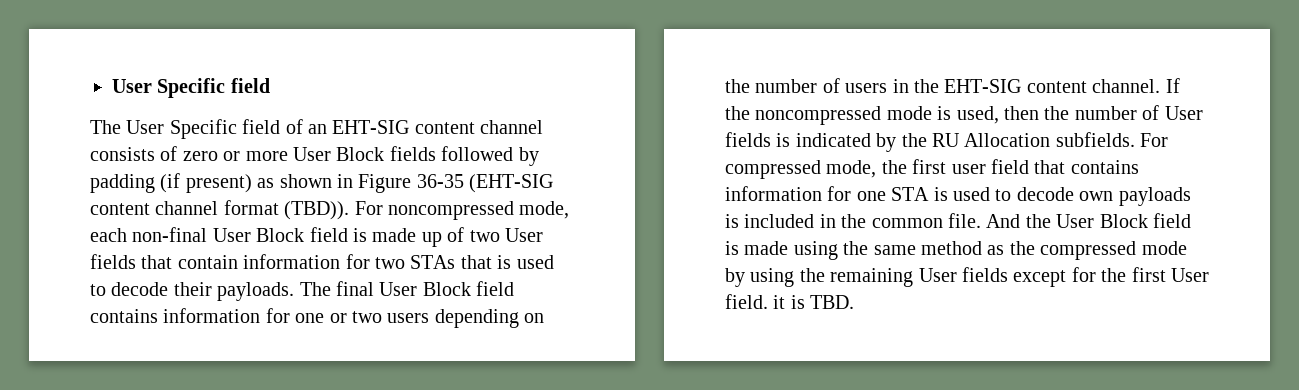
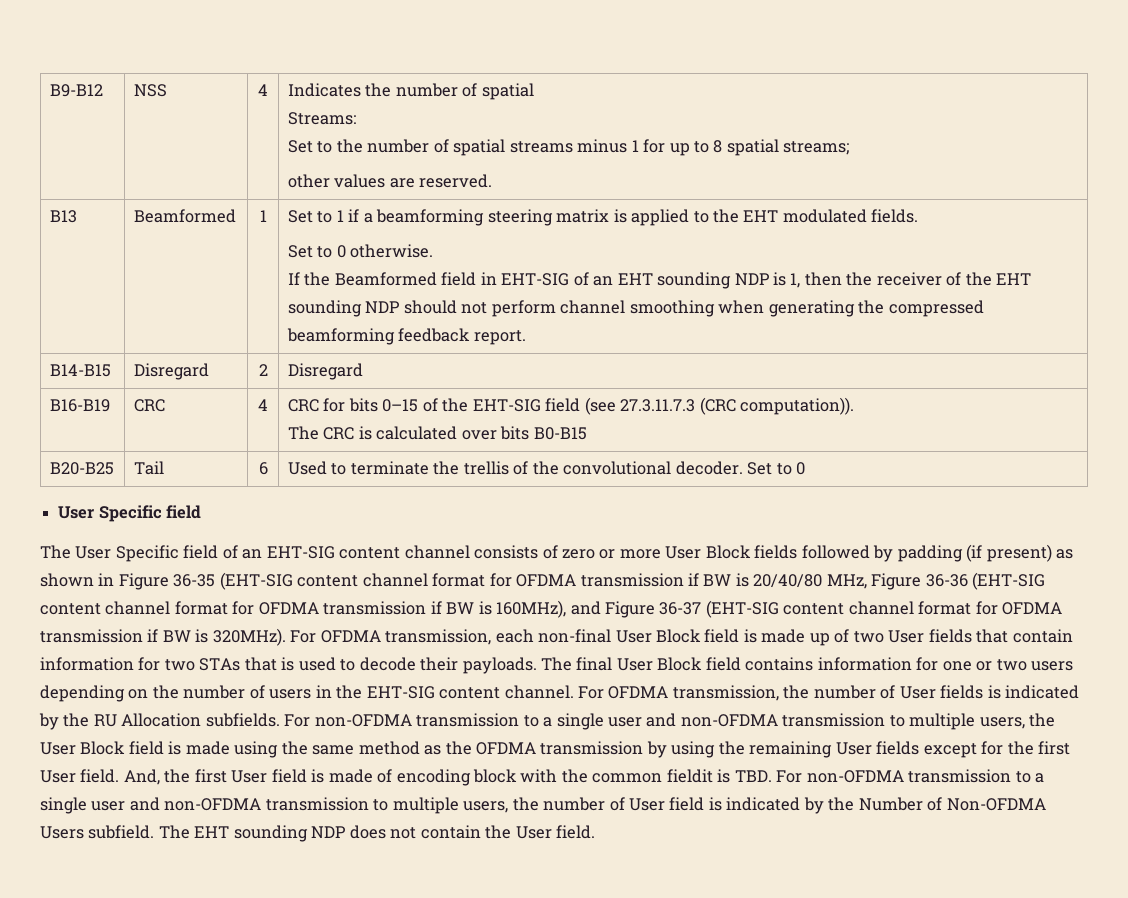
+ B9-B12 | NSS | 4 | Indicates the number of spatial
+ Streams:
+ Set to the number of spatial streams minus 1 for up to 8 spatial streams;
+ other values are reserved.
+ B13 | Beamformed | 1 | Set to 1 if a beamforming steering matrix is applied to the EHT modulated fields.
+ Set to 0 otherwise.
+ If the Beamformed field in EHT-SIG of an EHT sounding NDP is 1, then the receiver of the EHT sounding NDP should not perform channel smoothing when generating the compressed beamforming feedback report.
+ B14-B15 | Disregard | 2 | Disregard
+ B16-B19 | CRC | 4 | CRC for bits 0–15 of the EHT-SIG field (see 27.3.11.7.3 (CRC computation)).
+ The CRC is calculated over bits B0-B15
+ B20-B25 | Tail | 6 | Used to terminate the trellis of the convolutional decoder. Set to 0
- The User Specific field of an EHT-SIG content channel consists of zero or more User Block fields followed by padding (if present) as shown in Figure 36-35 (EHT-SIG content channel format (TBD)). For noncompressed mode, each non-final User Block field is made up of two User fields that contain information for two STAs that is used to decode their payloads.
+ The User Specific field of an EHT-SIG content channel consists of zero or more User Block fields followed by padding (if present) as shown in Figure 36-35 (EHT-SIG content channel format for OFDMA transmission if BW is 20/40/80 MHz, Figure 36-36 (EHT-SIG content channel format for OFDMA transmission if BW is 160MHz), and Figure 36-37 (EHT-SIG content channel format for OFDMA transmission if BW is 320MHz). For OFDMA transmission, each non-final User Block field is made up of two User fields that contain information for two STAs that is used to decode their payloads.
- If the noncompressed mode is used, then the number of User fields is indicated by the RU Allocation subfields.
+ For OFDMA transmission, the number of User fields is indicated by the RU Allocation subfields.
- For compressed mode, the first user field that contains information for one STA is used to decode own payloads is included in the common file. And the User Block field is made using the same method as the compressed mode by using the remaining User fields except for the first User field. it is TBD.
+ For non-OFDMA transmission to a single user and non-OFDMA transmission to multiple users, the User Block field is made using the same method as the OFDMA transmission by using the remaining User fields except for the first User field. And, the first User field is made of encoding block with the common fieldit is TBD. For non-OFDMA transmission to a single user and non-OFDMA transmission to multiple users, the number of User field is indicated by the Number of Non-OFDMA Users subfield. The EHT sounding NDP does not contain the User field.

